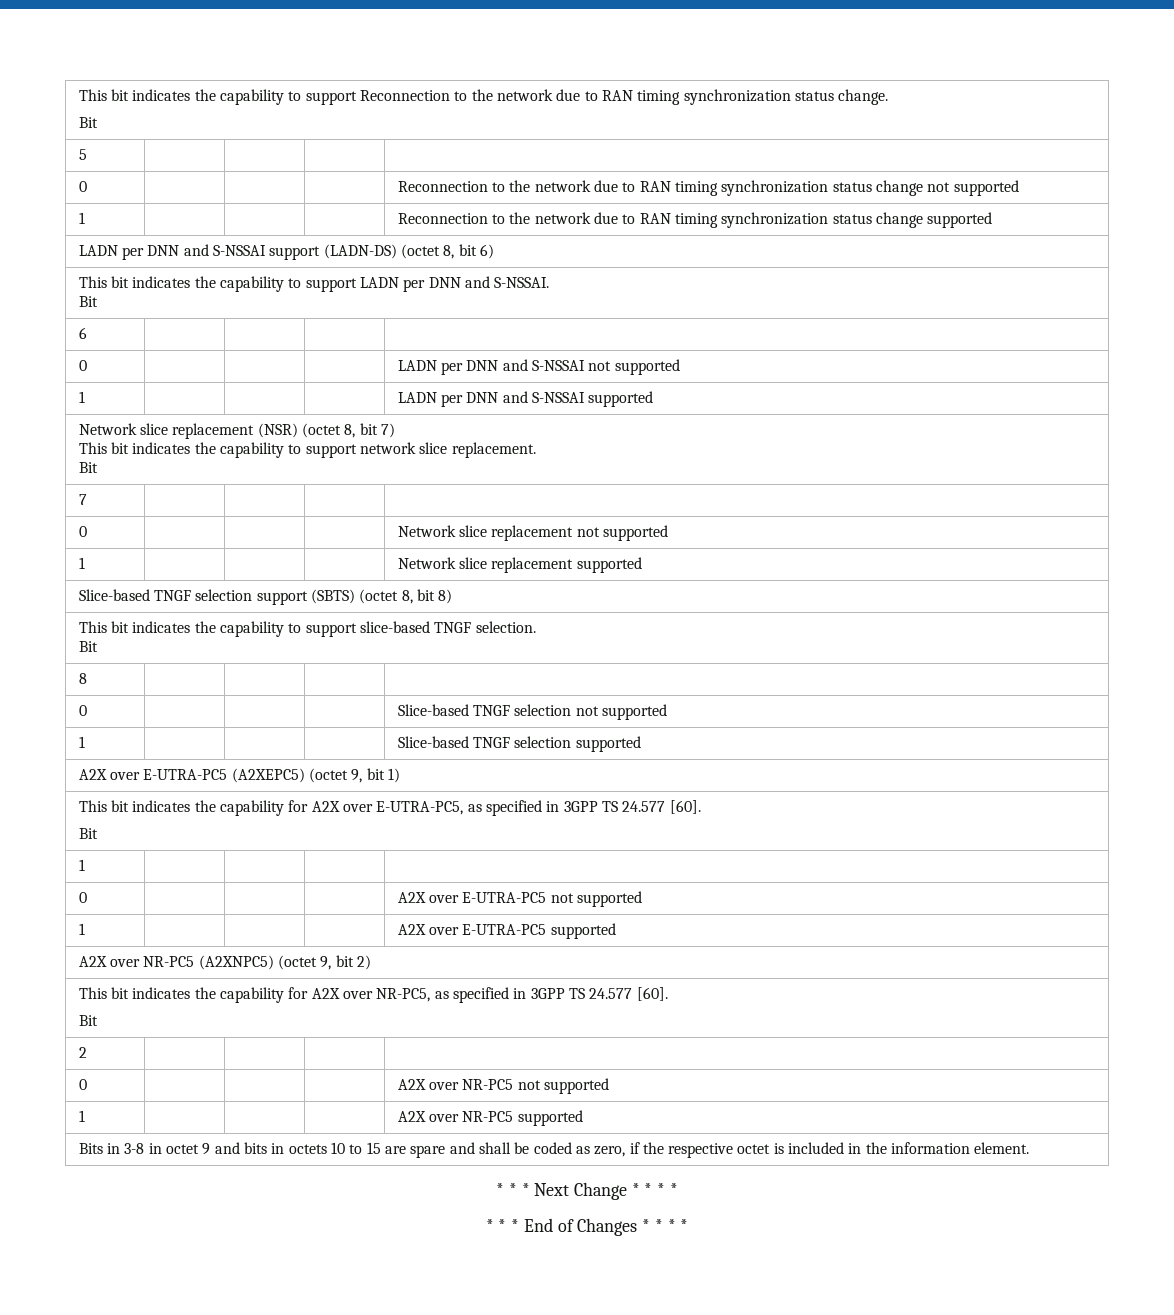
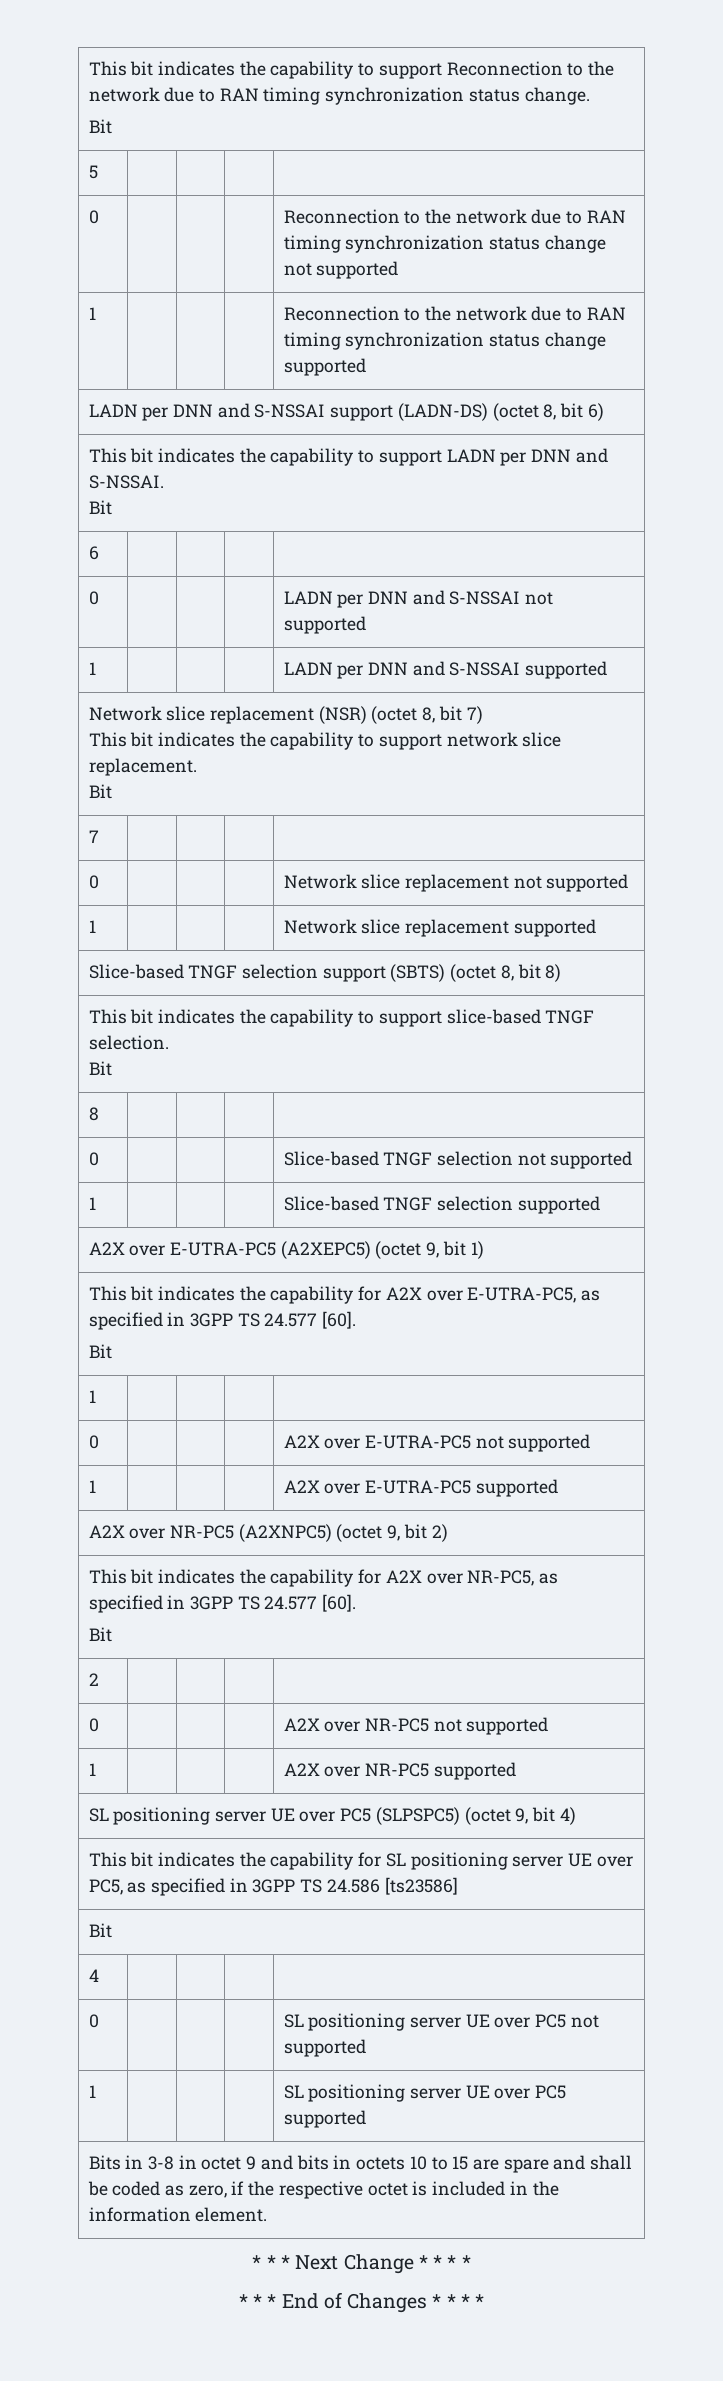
+ SL positioning server UE over PC5 (SLPSPC5) (octet 9, bit 4)
+ This bit indicates the capability for SL positioning server UE over PC5, as specified in 3GPP TS 24.586 [ts23586]
+ Bit
+ 4 | | | |
+ 0 | | | | SL positioning server UE over PC5 not supported
+ 1 | | | | SL positioning server UE over PC5 supported

